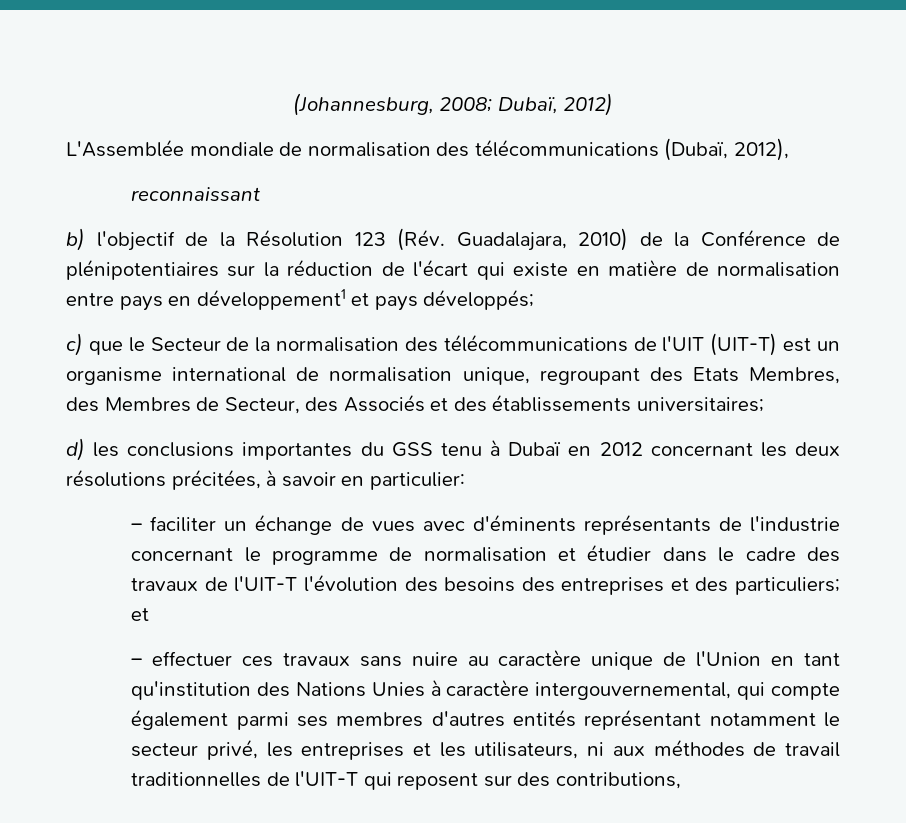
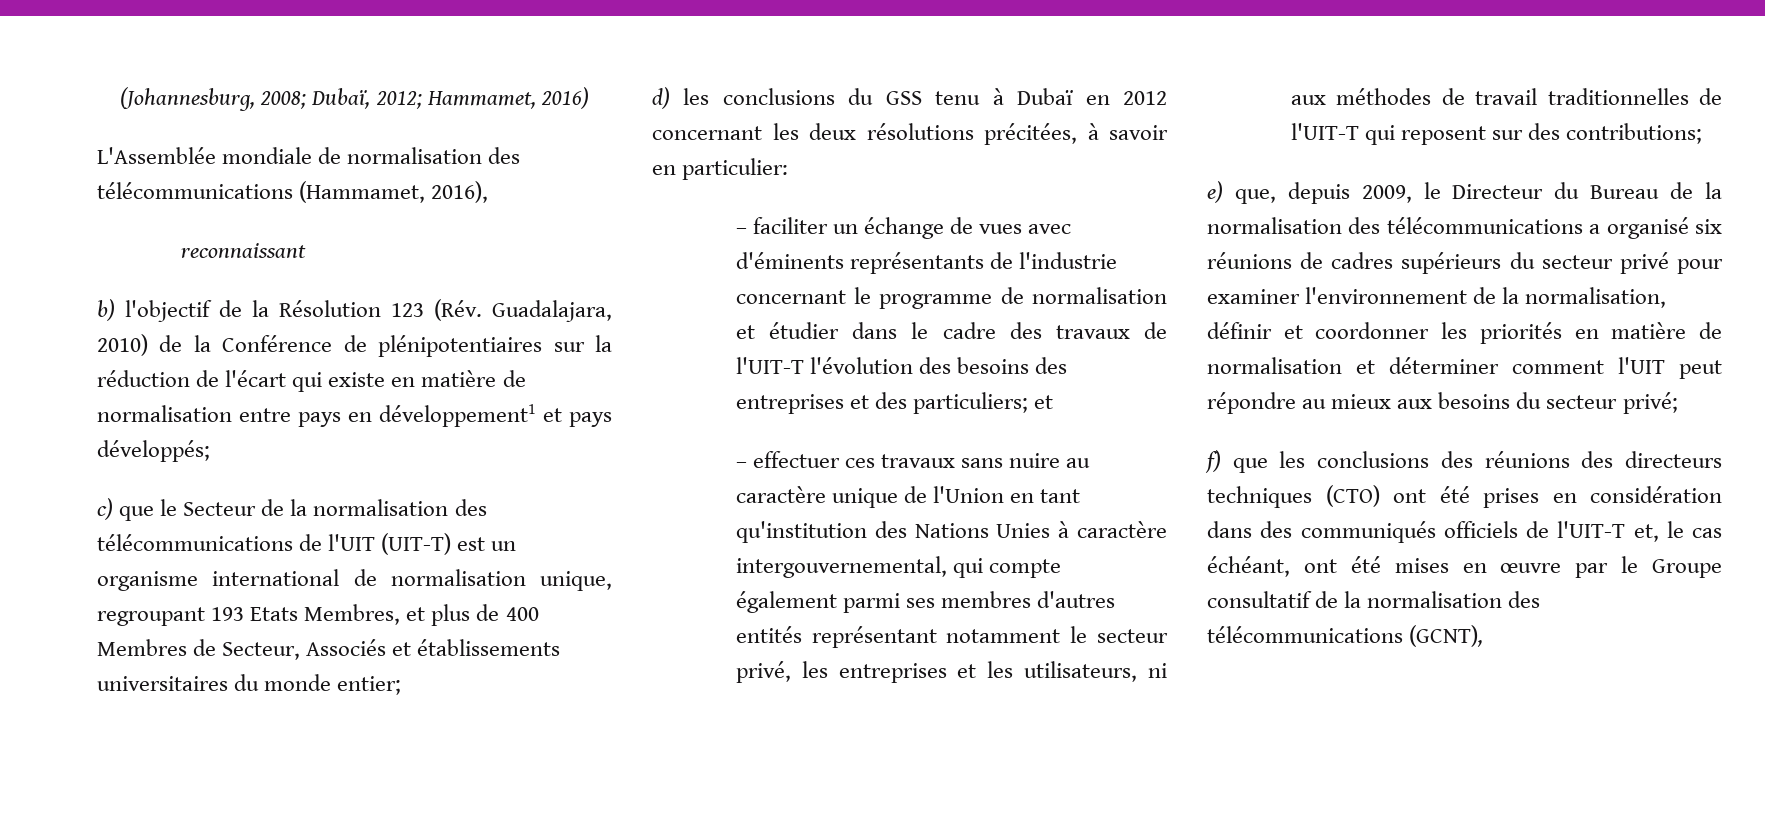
- (Johannesburg, 2008; Dubaï, 2012)
+ (Johannesburg, 2008; Dubaï, 2012; Hammamet, 2016)
- L'Assemblée mondiale de normalisation des télécommunications (Dubaï, 2012),
+ L'Assemblée mondiale de normalisation des télécommunications (Hammamet, 2016),
- c) que le Secteur de la normalisation des télécommunications de l'UIT (UIT-T) est un organisme international de normalisation unique, regroupant des Etats Membres, des Membres de Secteur, des Associés et des établissements universitaires;
+ c) que le Secteur de la normalisation des télécommunications de l'UIT (UIT-T) est un organisme international de normalisation unique, regroupant 193 Etats Membres, et plus de 400 Membres de Secteur, Associés et établissements universitaires du monde entier;
- d) les conclusions importantes du GSS tenu à Dubaï en 2012 concernant les deux résolutions précitées, à savoir en particulier:
+ d) les conclusions du GSS tenu à Dubaï en 2012 concernant les deux résolutions précitées, à savoir en particulier:
- – effectuer ces travaux sans nuire au caractère unique de l'Union en tant qu'institution des Nations Unies à caractère intergouvernemental, qui compte également parmi ses membres d'autres entités représentant notamment le secteur privé, les entreprises et les utilisateurs, ni aux méthodes de travail traditionnelles de l'UIT-T qui reposent sur des contributions,
+ – effectuer ces travaux sans nuire au caractère unique de l'Union en tant qu'institution des Nations Unies à caractère intergouvernemental, qui compte également parmi ses membres d'autres entités représentant notamment le secteur privé, les entreprises et les utilisateurs, ni aux méthodes de travail traditionnelles de l'UIT-T qui reposent sur des contributions;
+ e) que, depuis 2009, le Directeur du Bureau de la normalisation des télécommunications a organisé six réunions de cadres supérieurs du secteur privé pour examiner l'environnement de la normalisation, définir et coordonner les priorités en matière de normalisation et déterminer comment l'UIT peut répondre au mieux aux besoins du secteur privé;
+ f) que les conclusions des réunions des directeurs techniques (CTO) ont été prises en considération dans des communiqués officiels de l'UIT-T et, le cas échéant, ont été mises en œuvre par le Groupe consultatif de la normalisation des télécommunications (GCNT),

